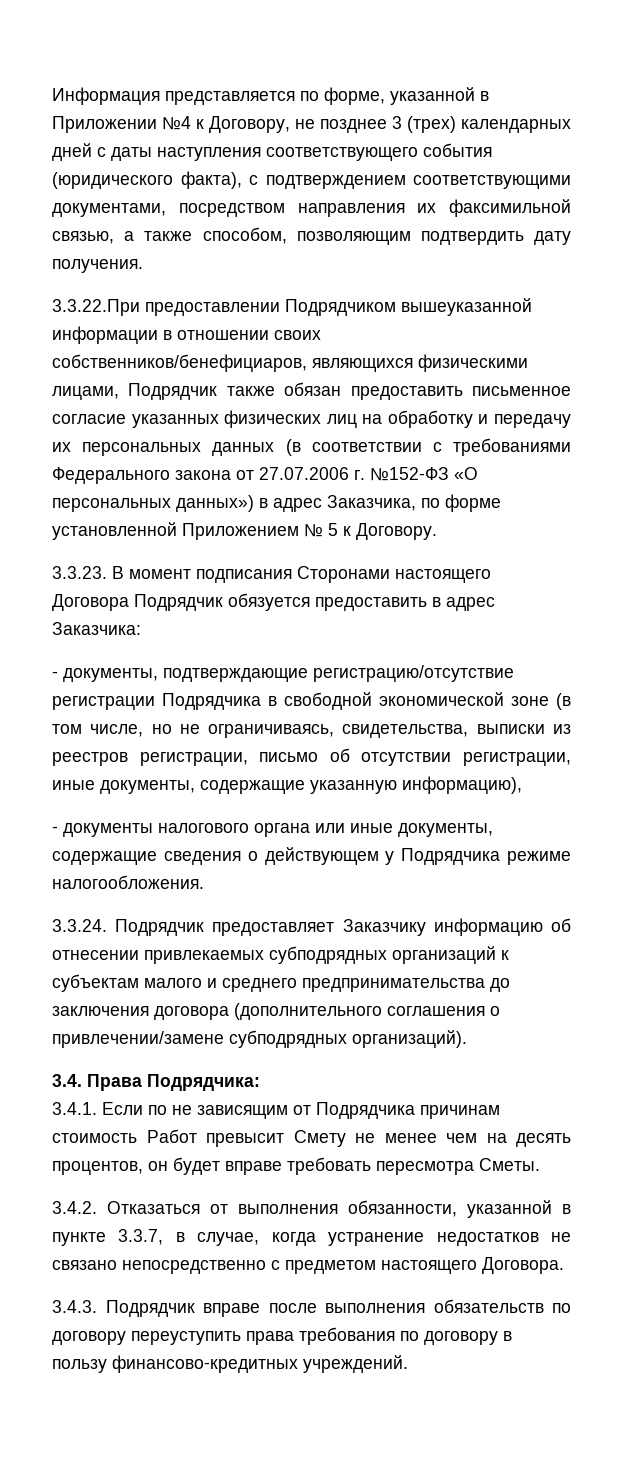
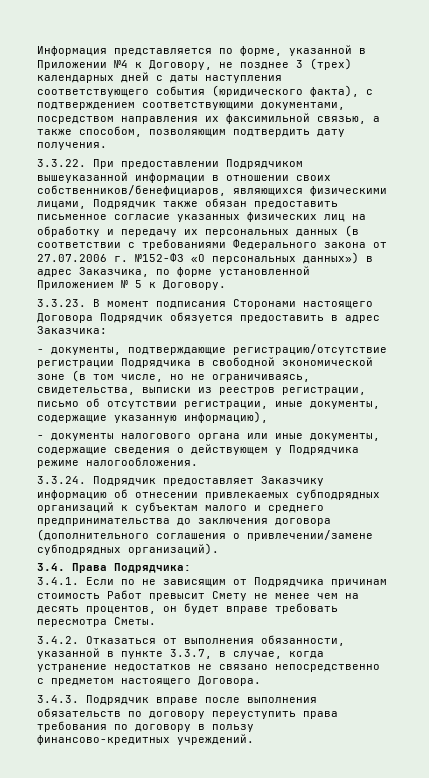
- 3.3.22.При предоставлении Подрядчиком вышеуказанной информации в отношении своих собственников/бенефициаров, являющихся физическими лицами, Подрядчик также обязан предоставить письменное согласие указанных физических лиц на обработку и передачу их персональных данных (в соответствии с требованиями Федерального закона от 27.07.2006 г. №152-ФЗ «О персональных данных») в адрес Заказчика, по форме установленной Приложением № 5 к Договору.
+ 3.3.22. При предоставлении Подрядчиком вышеуказанной информации в отношении своих собственников/бенефициаров, являющихся физическими лицами, Подрядчик также обязан предоставить письменное согласие указанных физических лиц на обработку и передачу их персональных данных (в соответствии с требованиями Федерального закона от 27.07.2006 г. №152-ФЗ «О персональных данных») в адрес Заказчика, по форме установленной Приложением № 5 к Договору.

